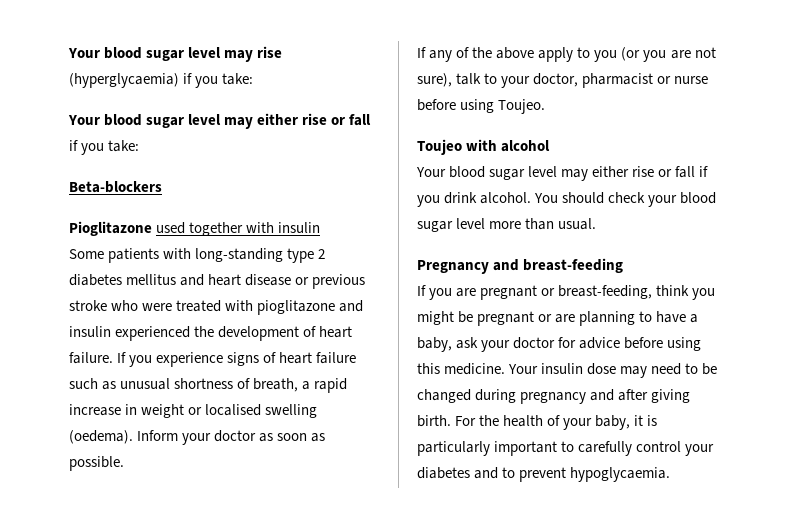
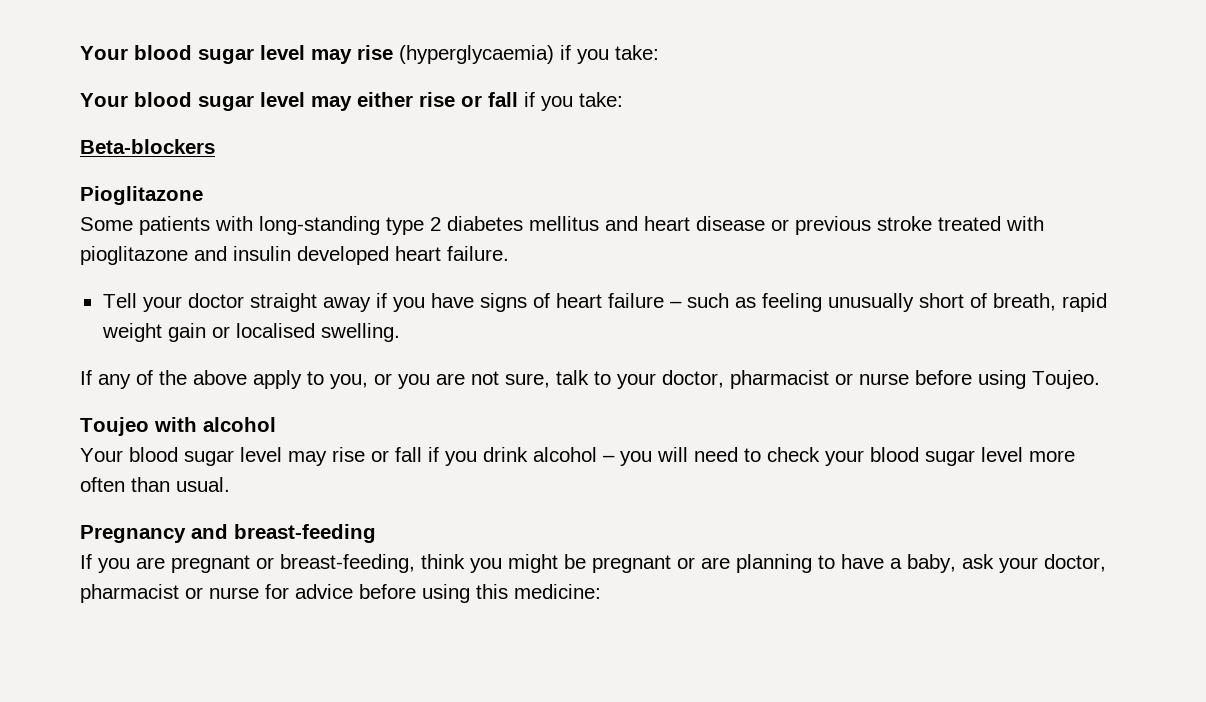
- Pioglitazone used together with insulin
+ Pioglitazone
- Some patients with long-standing type 2 diabetes mellitus and heart disease or previous stroke who were treated with pioglitazone and insulin experienced the development of heart failure. If you experience signs of heart failure such as unusual shortness of breath, a rapid increase in weight or localised swelling (oedema). Inform your doctor as soon as possible.
+ Some patients with long-standing type 2 diabetes mellitus and heart disease or previous stroke treated with pioglitazone and insulin developed heart failure.
+ Tell your doctor straight away if you have signs of heart failure – such as feeling unusually short of breath, rapid weight gain or localised swelling.
- If any of the above apply to you (or you are not sure), talk to your doctor, pharmacist or nurse before using Toujeo.
+ If any of the above apply to you, or you are not sure, talk to your doctor, pharmacist or nurse before using Toujeo.
- Your blood sugar level may either rise or fall if you drink alcohol. You should check your blood sugar level more than usual.
+ Your blood sugar level may rise or fall if you drink alcohol – you will need to check your blood sugar level more often than usual.
- If you are pregnant or breast-feeding, think you might be pregnant or are planning to have a baby, ask your doctor for advice before using this medicine. Your insulin dose may need to be changed during pregnancy and after giving birth. For the health of your baby, it is particularly important to carefully control your diabetes and to prevent hypoglycaemia.
+ If you are pregnant or breast-feeding, think you might be pregnant or are planning to have a baby, ask your doctor, pharmacist or nurse for advice before using this medicine:

